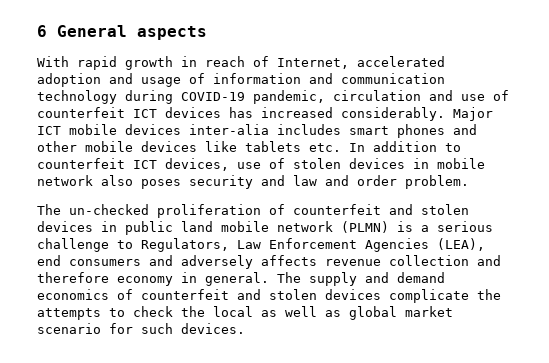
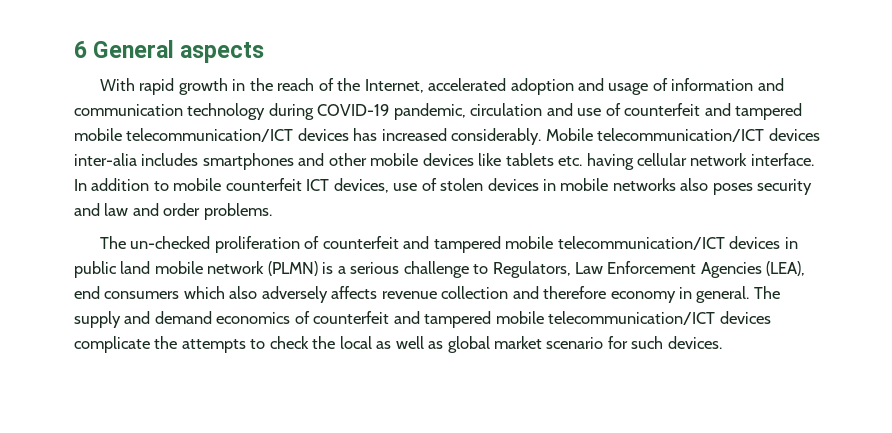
- With rapid growth in reach of Internet, accelerated adoption and usage of information and communication technology during COVID-19 pandemic, circulation and use of counterfeit ICT devices has increased considerably.
+ With rapid growth in the reach of the Internet, accelerated adoption and usage of information and communication technology during COVID-19 pandemic, circulation and use of counterfeit and tampered mobile telecommunication/ICT devices has increased considerably.
- Major ICT mobile devices inter-alia includes smart phones and other mobile devices like tablets etc. In addition to counterfeit ICT devices, use of stolen devices in mobile network also poses security and law and order problem.
+ Mobile telecommunication/ICT devices inter-alia includes smartphones and other mobile devices like tablets etc. having cellular network interface. In addition to mobile counterfeit ICT devices, use of stolen devices in mobile networks also poses security and law and order problems.
- The un-checked proliferation of counterfeit and stolen devices in public land mobile network (PLMN) is a serious challenge to Regulators, Law Enforcement Agencies (LEA), end consumers and adversely affects revenue collection and therefore economy in general.
+ The un-checked proliferation of counterfeit and tampered mobile telecommunication/ICT devices in public land mobile network (PLMN) is a serious challenge to Regulators, Law Enforcement Agencies (LEA), end consumers which also adversely affects revenue collection and therefore economy in general.
- The supply and demand economics of counterfeit and stolen devices complicate the attempts to check the local as well as global market scenario for such devices.
+ The supply and demand economics of counterfeit and tampered mobile telecommunication/ICT devices complicate the attempts to check the local as well as global market scenario for such devices.

